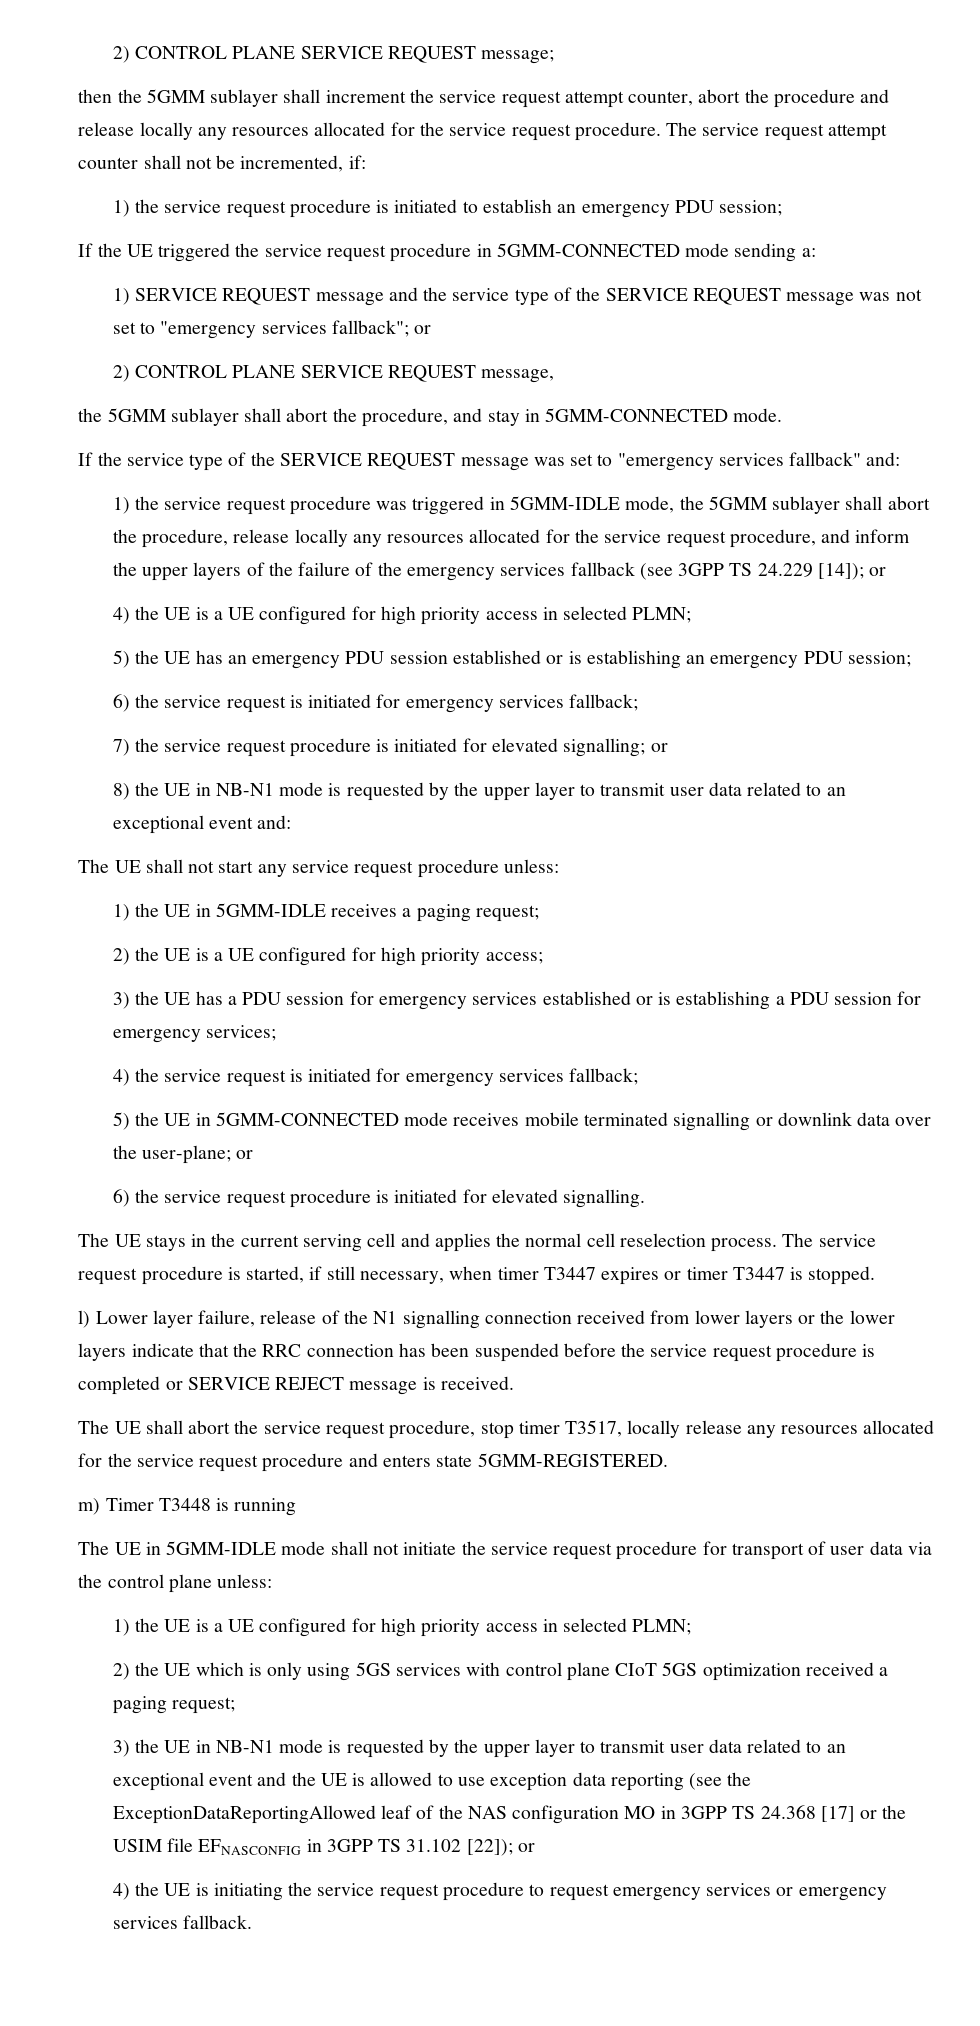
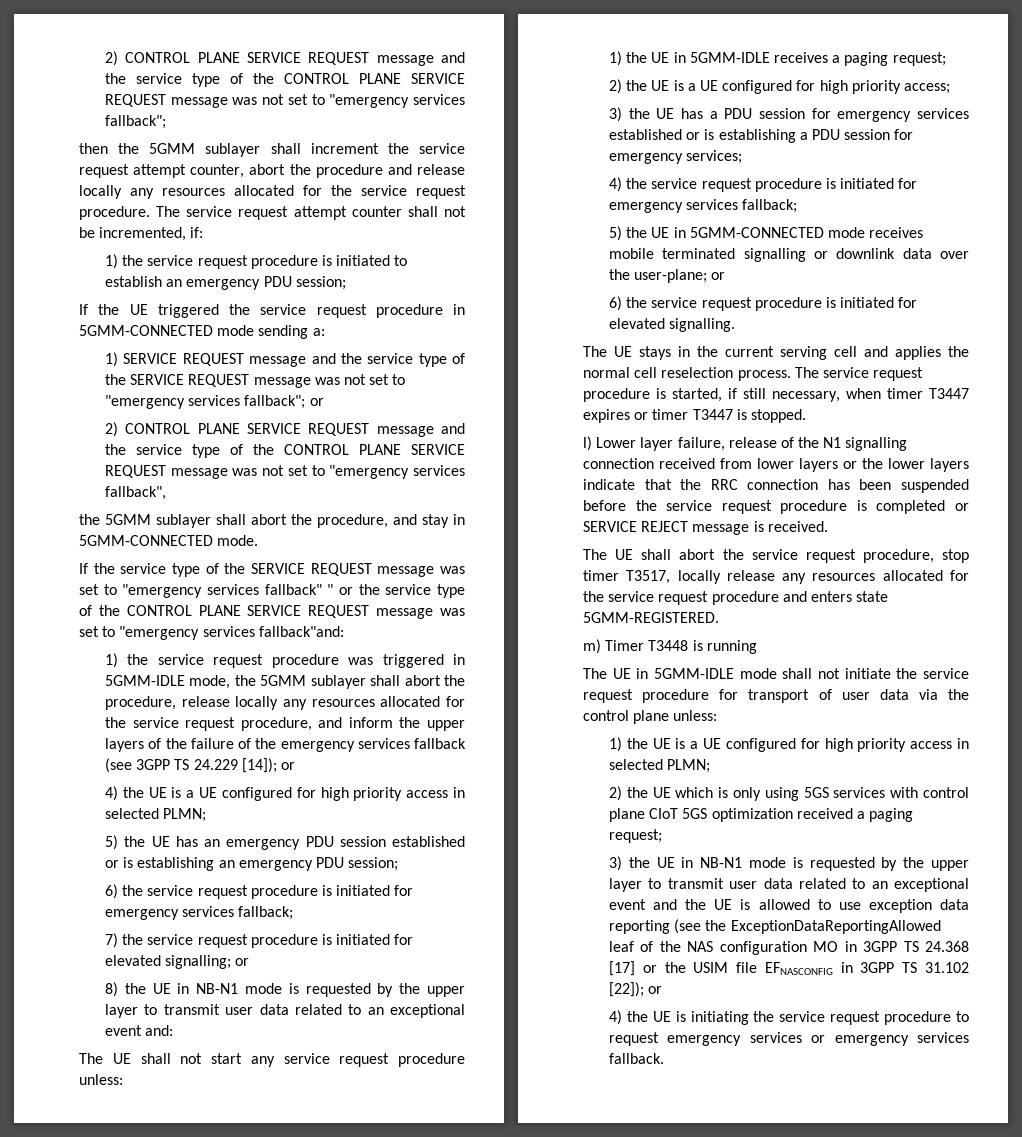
- 2) CONTROL PLANE SERVICE REQUEST message;
+ 2) CONTROL PLANE SERVICE REQUEST message and the service type of the CONTROL PLANE SERVICE REQUEST message was not set to "emergency services fallback";
- 2) CONTROL PLANE SERVICE REQUEST message,
+ 2) CONTROL PLANE SERVICE REQUEST message and the service type of the CONTROL PLANE SERVICE REQUEST message was not set to "emergency services fallback",
- If the service type of the SERVICE REQUEST message was set to "emergency services fallback" and:
+ If the service type of the SERVICE REQUEST message was set to "emergency services fallback" " or the service type of the CONTROL PLANE SERVICE REQUEST message was set to "emergency services fallback"and:
- 6) the service request is initiated for emergency services fallback;
+ 6) the service request procedure is initiated for emergency services fallback;
- 4) the service request is initiated for emergency services fallback;
+ 4) the service request procedure is initiated for emergency services fallback;

